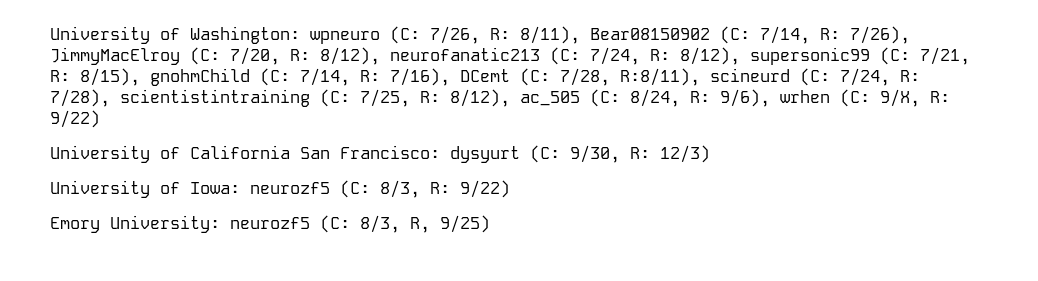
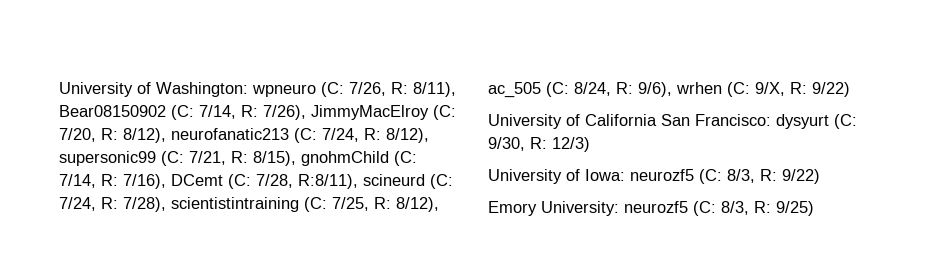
- Emory University: neurozf5 (C: 8/3, R, 9/25)
+ Emory University: neurozf5 (C: 8/3, R: 9/25)

